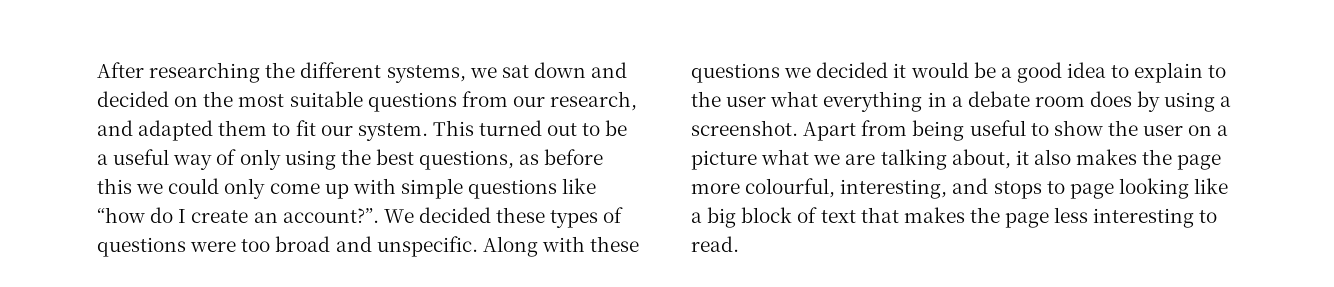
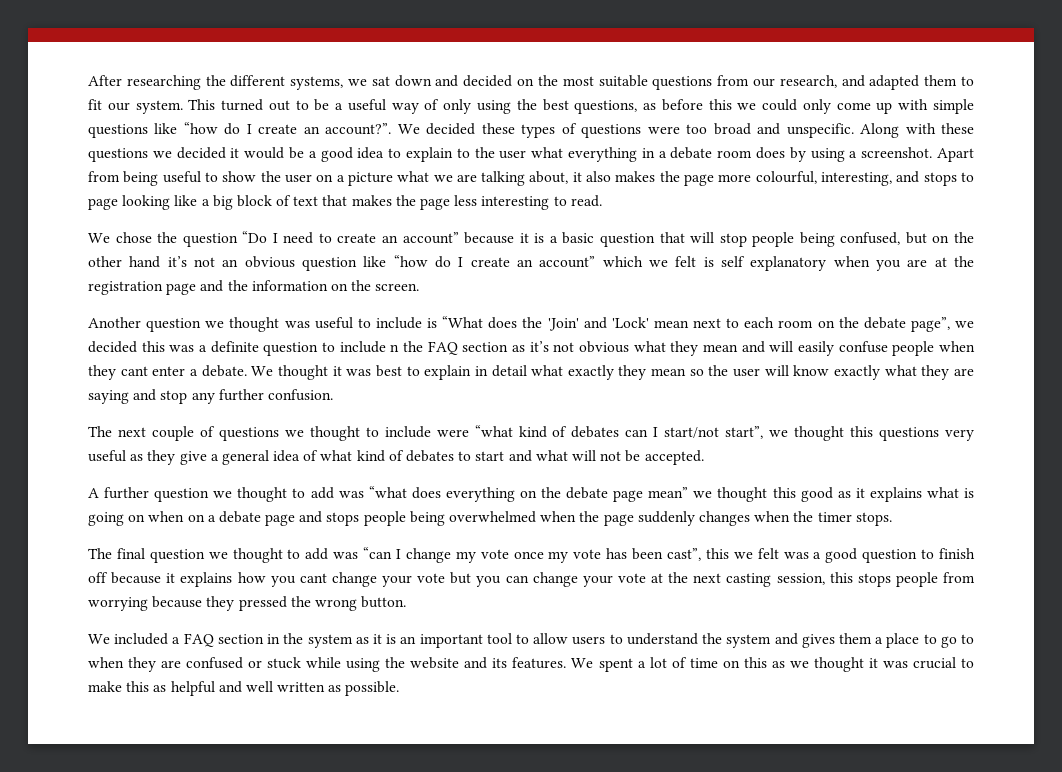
+ We chose the question “Do I need to create an account” because it is a basic question that will stop people being confused, but on the other hand it’s not an obvious question like “how do I create an account” which we felt is self explanatory when you are at the registration page and the information on the screen.
+ Another question we thought was useful to include is “What does the 'Join' and 'Lock' mean next to each room on the debate page”, we decided this was a definite question to include n the FAQ section as it’s not obvious what they mean and will easily confuse people when they cant enter a debate. We thought it was best to explain in detail what exactly they mean so the user will know exactly what they are saying and stop any further confusion.
+ The next couple of questions we thought to include were “what kind of debates can I start/not start”, we thought this questions very useful as they give a general idea of what kind of debates to start and what will not be accepted.
+ A further question we thought to add was “what does everything on the debate page mean” we thought this good as it explains what is going on when on a debate page and stops people being overwhelmed when the page suddenly changes when the timer stops.
+ The final question we thought to add was “can I change my vote once my vote has been cast”, this we felt was a good question to finish off because it explains how you cant change your vote but you can change your vote at the next casting session, this stops people from worrying because they pressed the wrong button.
+ We included a FAQ section in the system as it is an important tool to allow users to understand the system and gives them a place to go to when they are confused or stuck while using the website and its features. We spent a lot of time on this as we thought it was crucial to make this as helpful and well written as possible.

